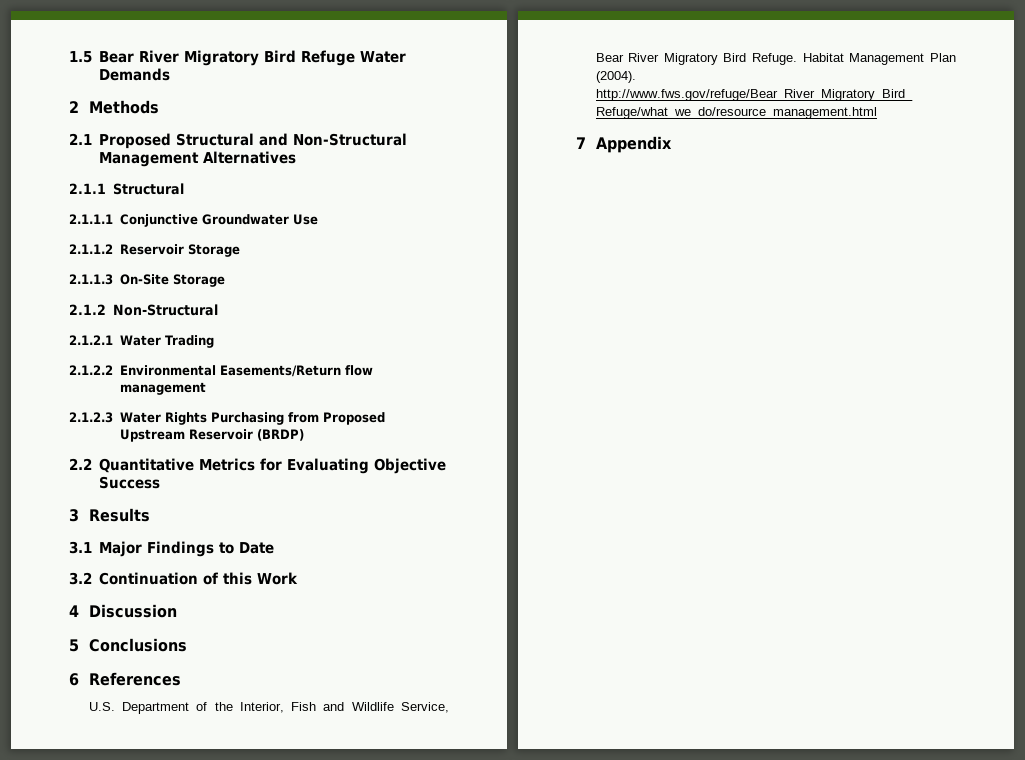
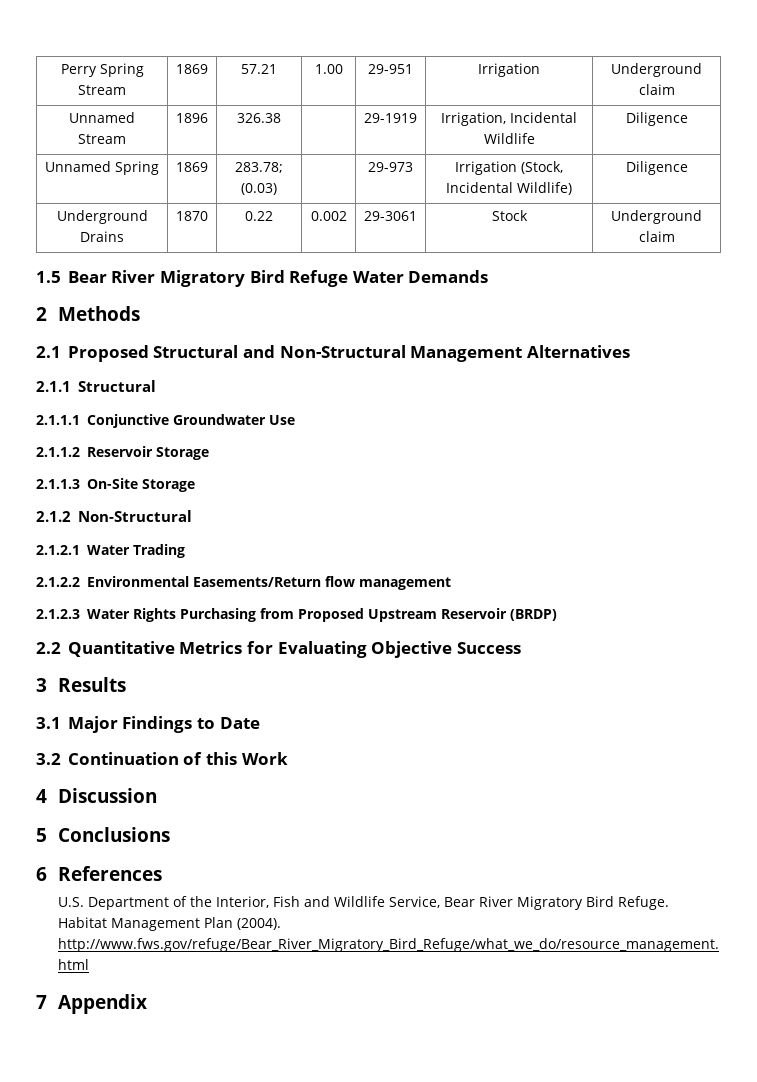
+ Perry Spring Stream | 1869 | 57.21 | 1.00 | 29-951 | Irrigation | Underground claim
+ Unnamed Stream | 1896 | 326.38 | | 29-1919 | Irrigation, Incidental Wildlife | Diligence
+ Unnamed Spring | 1869 | 283.78; (0.03) | | 29-973 | Irrigation (Stock, Incidental Wildlife) | Diligence
+ Underground Drains | 1870 | 0.22 | 0.002 | 29-3061 | Stock | Underground claim

